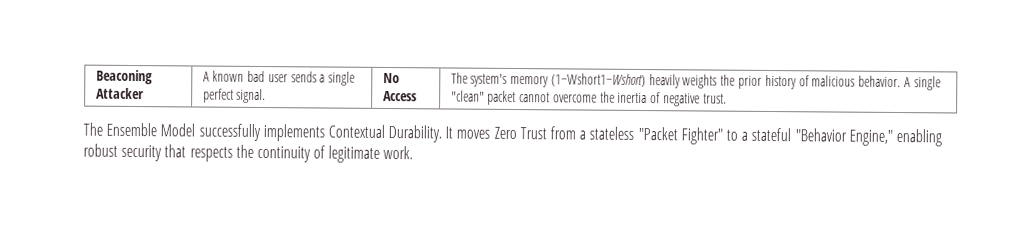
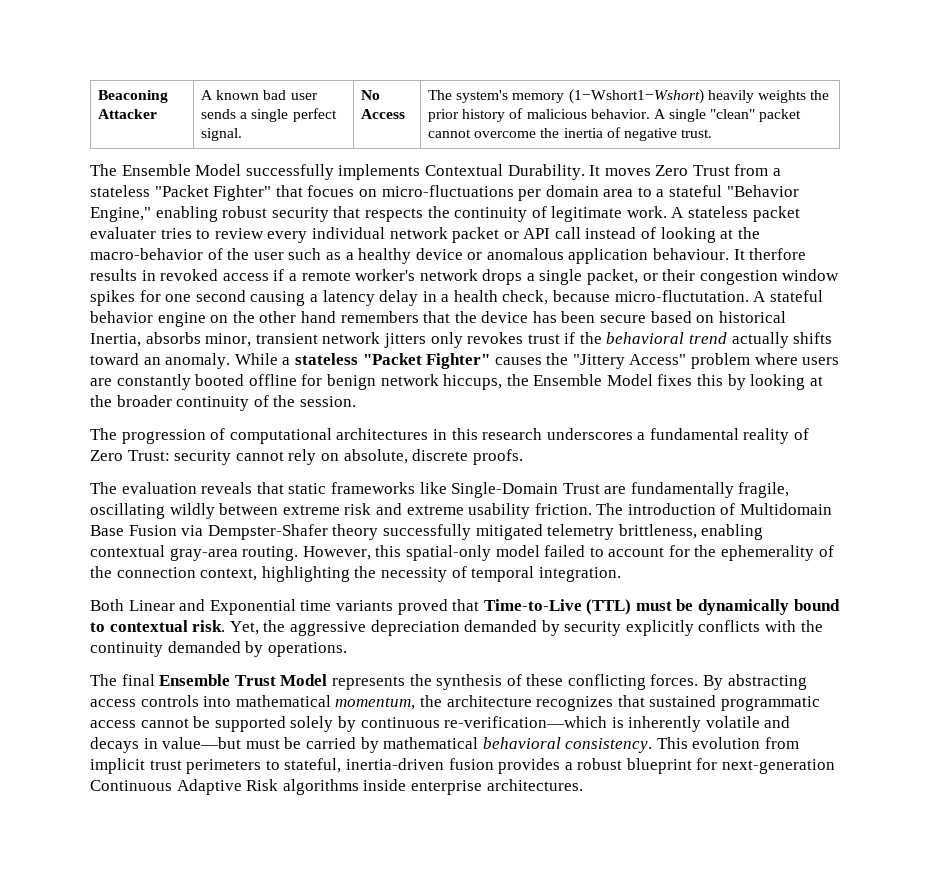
- It moves Zero Trust from a stateless "Packet Fighter" to a stateful "Behavior Engine," enabling robust security that respects the continuity of legitimate work.
+ It moves Zero Trust from a stateless "Packet Fighter" that focues on micro-fluctuations per domain area to a stateful "Behavior Engine," enabling robust security that respects the continuity of legitimate work.
+ A stateless packet evaluater tries to review every individual network packet or API call instead of looking at the macro-behavior of the user such as a healthy device or anomalous application behaviour. It therfore results in revoked access if a remote worker's network drops a single packet, or their congestion window spikes for one second causing a latency delay in a health check, because micro-fluctutation. A stateful behavior engine on the other hand remembers that the device has been secure based on historical Inertia, absorbs minor, transient network jitters only revokes trust if the behavioral trend actually shifts toward an anomaly. While a stateless "Packet Fighter" causes the "Jittery Access" problem where users are constantly booted offline for benign network hiccups, the Ensemble Model fixes this by looking at the broader continuity of the session.
+ The progression of computational architectures in this research underscores a fundamental reality of Zero Trust: security cannot rely on absolute, discrete proofs.
+ The evaluation reveals that static frameworks like Single-Domain Trust are fundamentally fragile, oscillating wildly between extreme risk and extreme usability friction. The introduction of Multidomain Base Fusion via Dempster-Shafer theory successfully mitigated telemetry brittleness, enabling contextual gray-area routing. However, this spatial-only model failed to account for the ephemerality of the connection context, highlighting the necessity of temporal integration.
+ Both Linear and Exponential time variants proved that Time-to-Live (TTL) must be dynamically bound to contextual risk. Yet, the aggressive depreciation demanded by security explicitly conflicts with the continuity demanded by operations.
+ The final Ensemble Trust Model represents the synthesis of these conflicting forces. By abstracting access controls into mathematical momentum, the architecture recognizes that sustained programmatic access cannot be supported solely by continuous re-verification—which is inherently volatile and decays in value—but must be carried by mathematical behavioral consistency. This evolution from implicit trust perimeters to stateful, inertia-driven fusion provides a robust blueprint for next-generation Continuous Adaptive Risk algorithms inside enterprise architectures.

